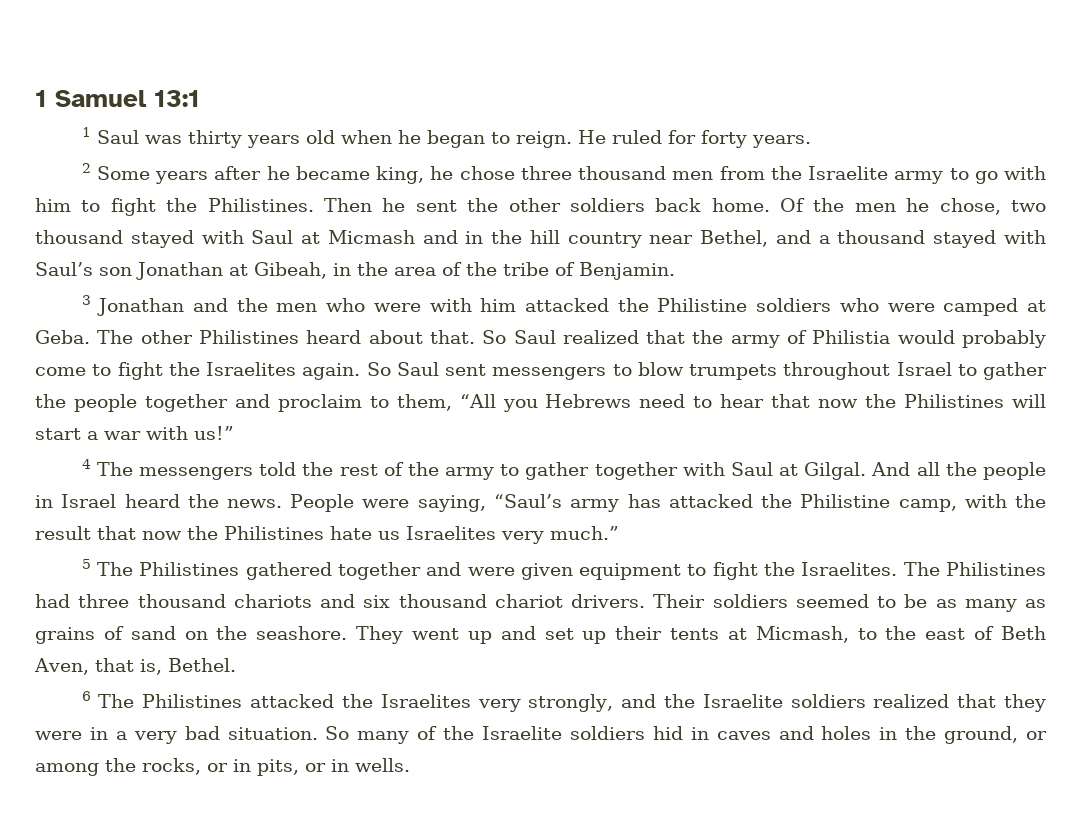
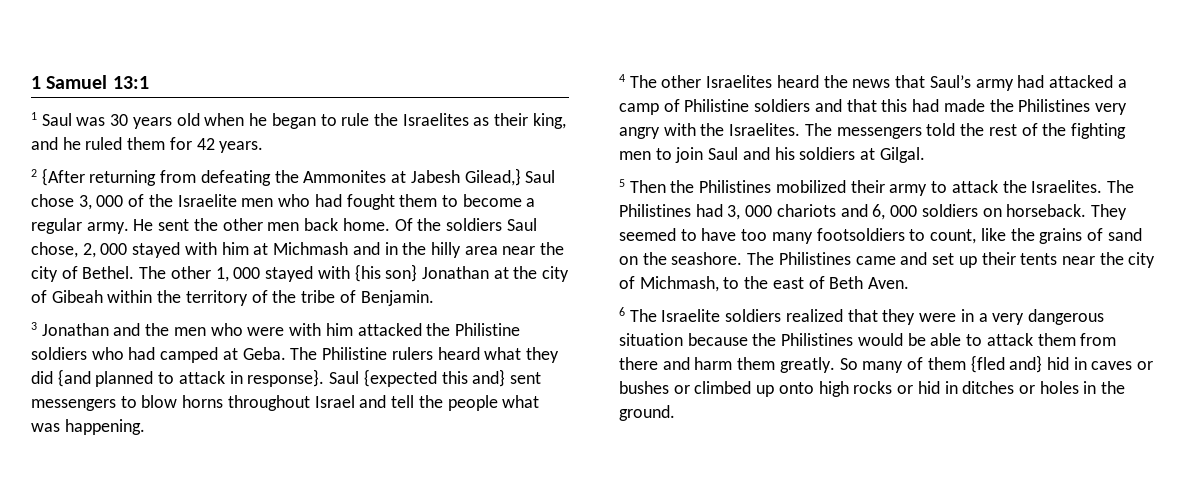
- 1 Saul was thirty years old when he began to reign. He ruled for forty years.
- 2 Some years after he became king, he chose three thousand men from the Israelite army to go with him to fight the Philistines. Then he sent the other soldiers back home.
+ 1 Saul was 30 years old when he began to rule the Israelites as their king, and he ruled them for 42 years.
+ 2 {After returning from defeating the Ammonites at Jabesh Gilead,} Saul chose 3, 000 of the Israelite men who had fought them to become a regular army. He sent the other men back home.
- Of the men he chose, two thousand stayed with Saul at Micmash and in the hill country near Bethel, and a thousand stayed with Saul’s son Jonathan at Gibeah, in the area of the tribe of Benjamin.
+ Of the soldiers Saul chose, 2, 000 stayed with him at Michmash and in the hilly area near the city of Bethel. The other 1, 000 stayed with {his son} Jonathan at the city of Gibeah within the territory of the tribe of Benjamin.
- 3 Jonathan and the men who were with him attacked the Philistine soldiers who were camped at Geba.
+ 3 Jonathan and the men who were with him attacked the Philistine soldiers who had camped at Geba.
- The other Philistines heard about that. So Saul realized that the army of Philistia would probably come to fight the Israelites again. So Saul sent messengers to blow trumpets throughout Israel to gather the people together and proclaim to them, “All you Hebrews need to hear that now the Philistines will start a war with us!”
- 4 The messengers told the rest of the army to gather together with Saul at Gilgal. And all the people in Israel heard the news. People were saying, “Saul’s army has attacked the Philistine camp, with the result that now the Philistines hate us Israelites very much.”
- 5 The Philistines gathered together and were given equipment to fight the Israelites.
+ The Philistine rulers heard what they did {and planned to attack in response}. Saul {expected this and} sent messengers to blow horns throughout Israel and tell the people what was happening.
+ 4 The other Israelites heard the news that Saul’s army had attacked a camp of Philistine soldiers and that this had made the Philistines very angry with the Israelites. The messengers told the rest of the fighting men to join Saul and his soldiers at Gilgal.
+ 5 Then the Philistines mobilized their army to attack the Israelites.
- The Philistines had three thousand chariots and six thousand chariot drivers. Their soldiers seemed to be as many as grains of sand on the seashore.
+ The Philistines had 3, 000 chariots and 6, 000 soldiers on horseback. They seemed to have too many footsoldiers to count, like the grains of sand on the seashore.
- They went up and set up their tents at Micmash, to the east of Beth Aven, that is, Bethel.
- 6 The Philistines attacked the Israelites very strongly, and the Israelite soldiers realized that they were in a very bad situation. So many of the Israelite soldiers hid in caves and holes in the ground, or among the rocks, or in pits, or in wells.
+ The Philistines came and set up their tents near the city of Michmash, to the east of Beth Aven.
+ 6 The Israelite soldiers realized that they were in a very dangerous situation because the Philistines would be able to attack them from there and harm them greatly. So many of them {fled and} hid in caves or bushes or climbed up onto high rocks or hid in ditches or holes in the ground.

